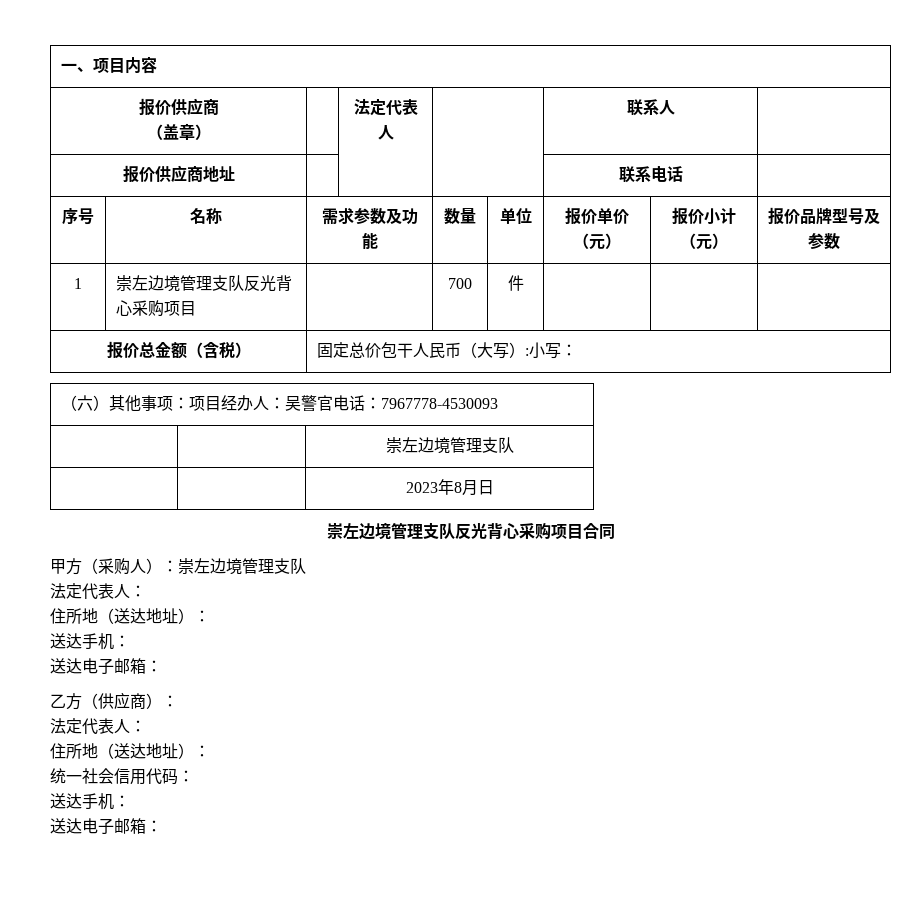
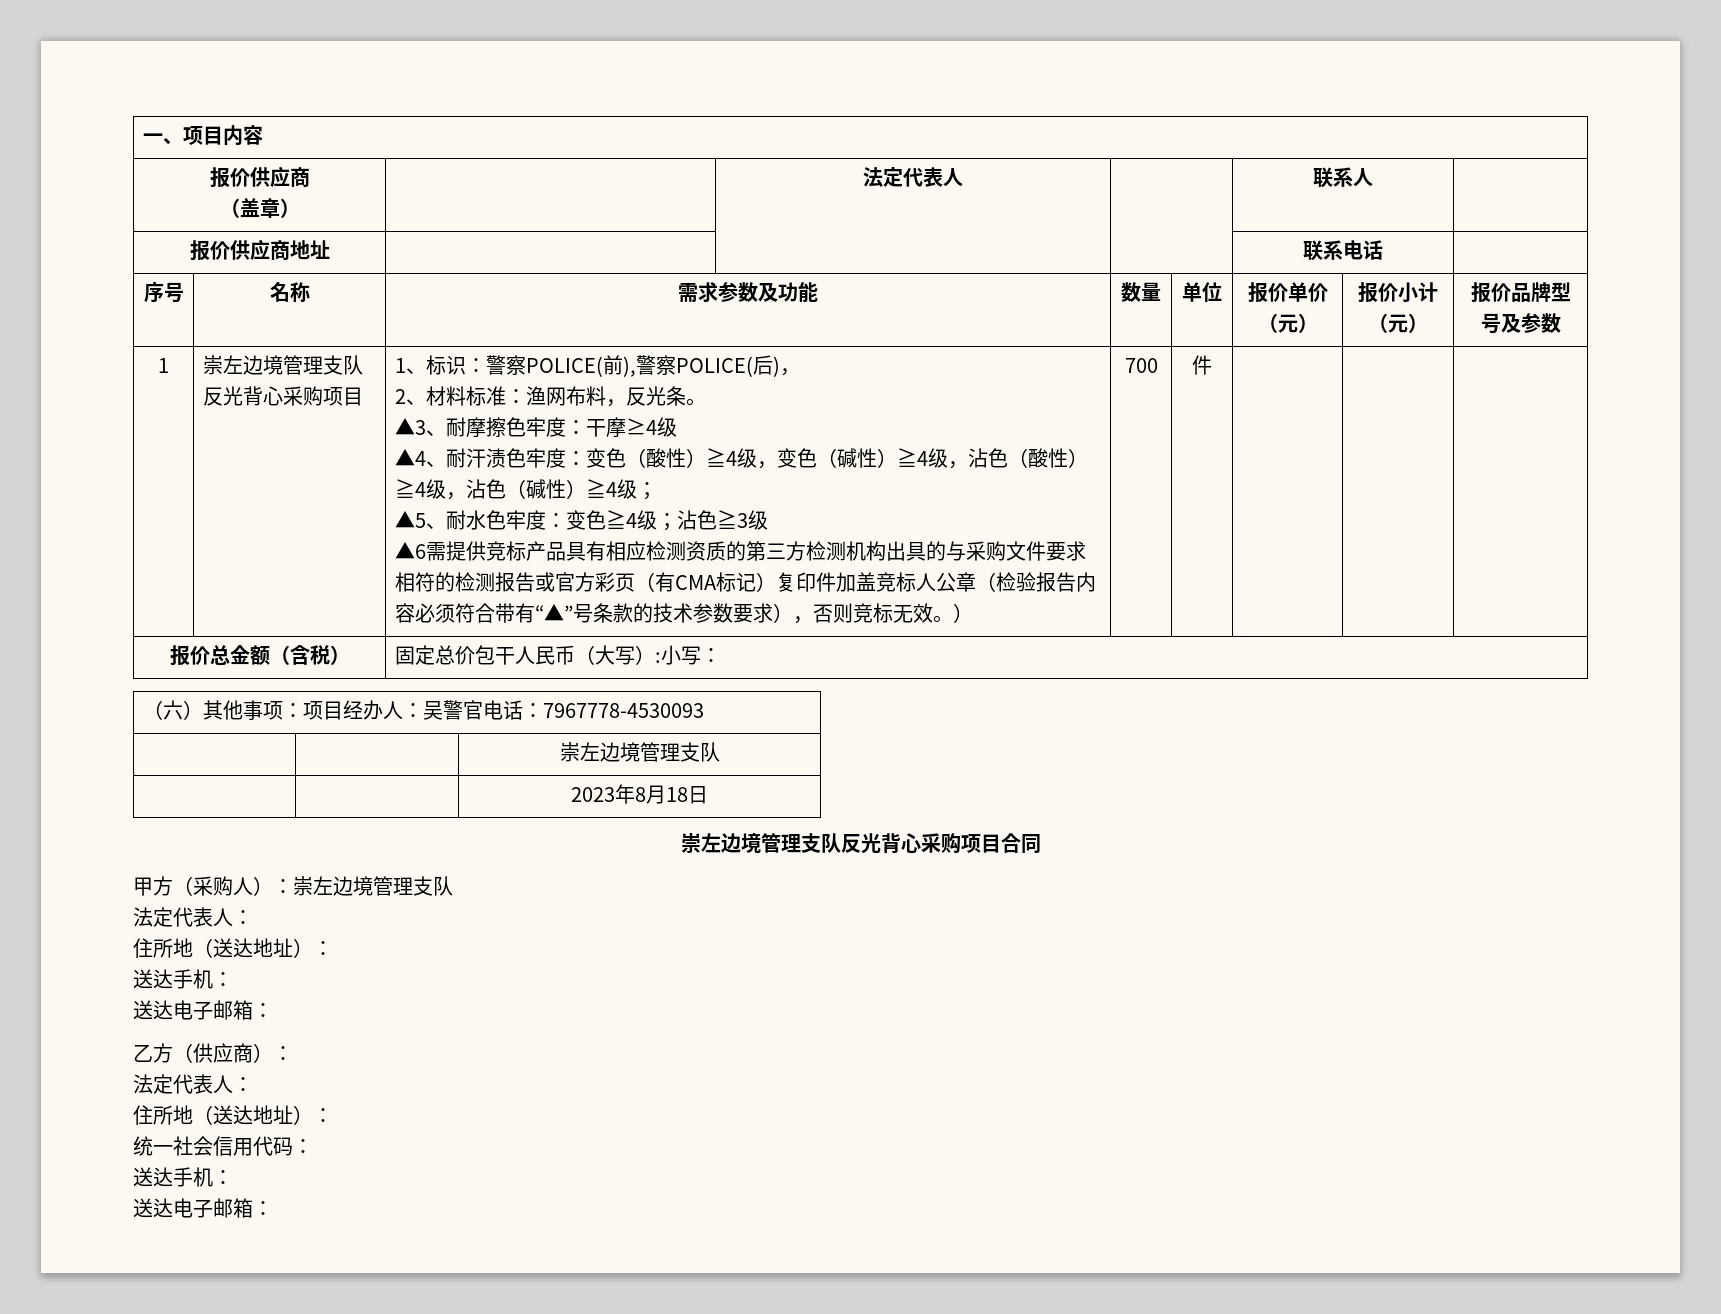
+ 1、标识：警察POLICE(前),警察POLICE(后)，
+ 2、材料标准：渔网布料，反光条。
+ ▲3、耐摩擦色牢度：干摩≥4级
+ ▲4、耐汗渍色牢度：变色（酸性）≧4级，变色（碱性）≧4级，沾色（酸性）≧4级，沾色（碱性）≧4级；
+ ▲5、耐水色牢度：变色≧4级；沾色≧3级
+ ▲6需提供竞标产品具有相应检测资质的第三方检测机构出具的与采购文件要求相符的检测报告或官方彩页（有CMA标记）复印件加盖竞标人公章（检验报告内容必须符合带有“▲”号条款的技术参数要求），否则竞标无效。）
- | | 2023年8月日
+ | | 2023年8月18日

